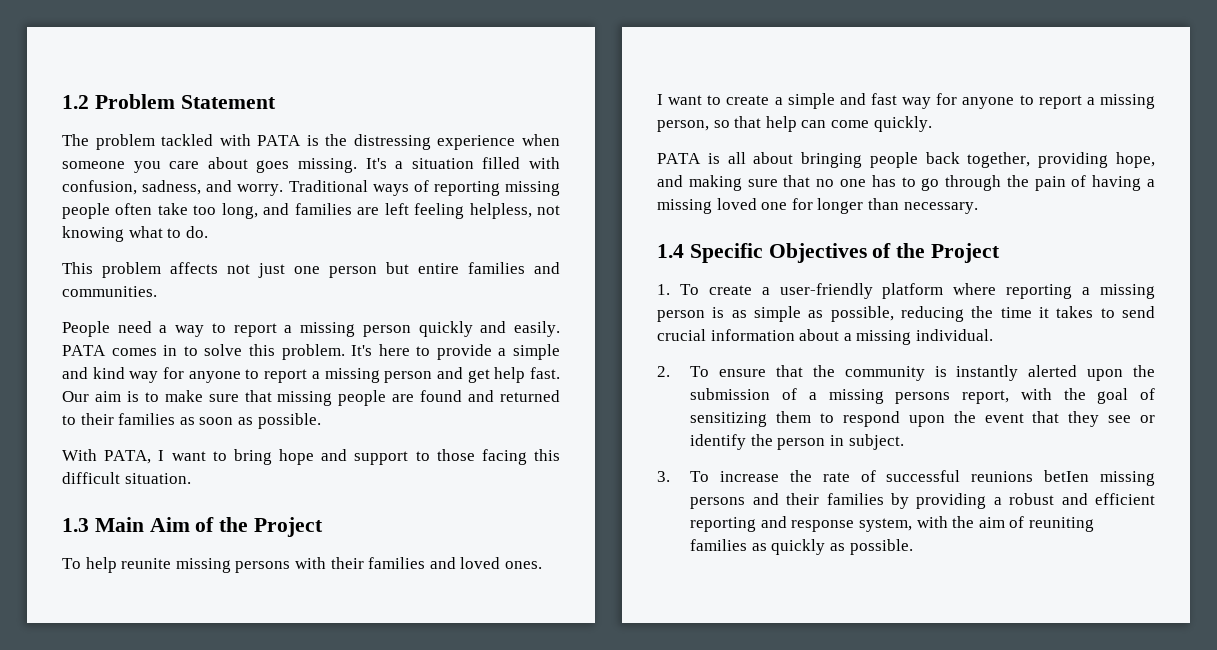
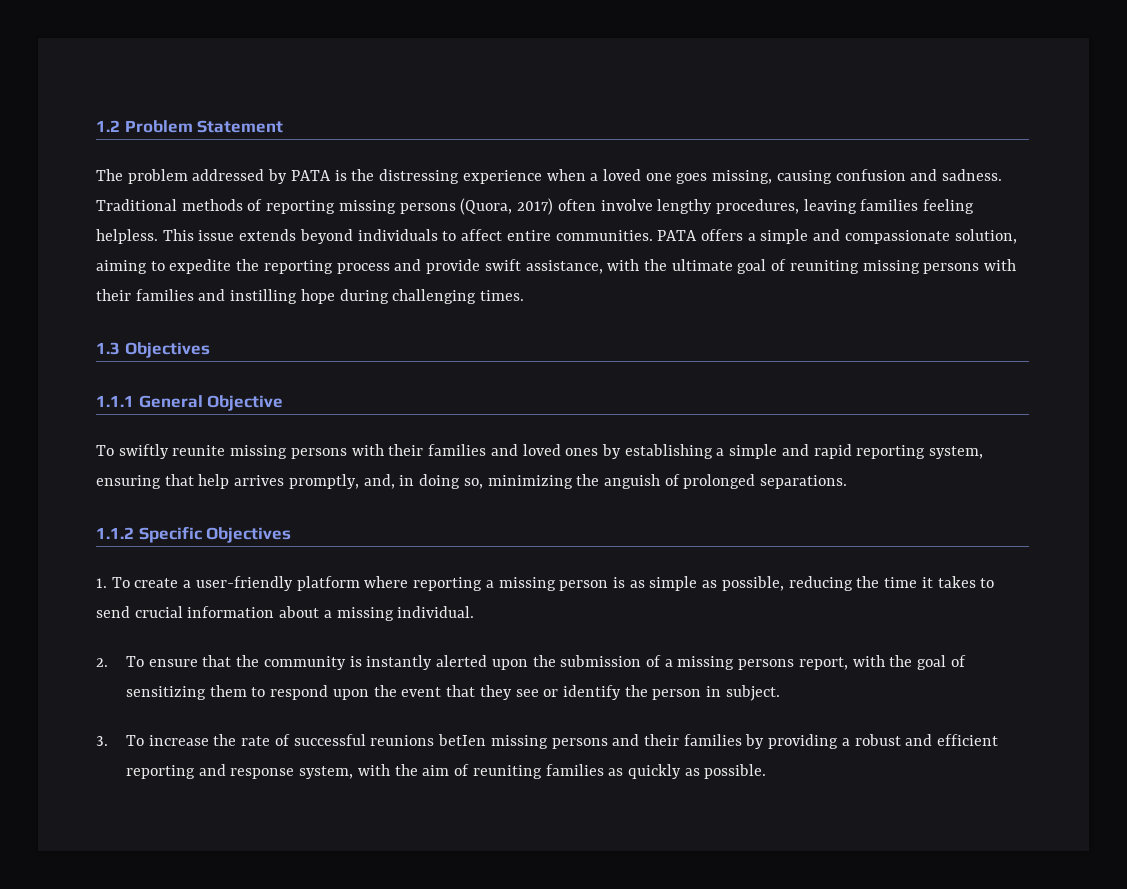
- The problem tackled with PATA is the distressing experience when someone you care about goes missing. It's a situation filled with confusion, sadness, and worry. Traditional ways of reporting missing people often take too long, and families are left feeling helpless, not knowing what to do.
- This problem affects not just one person but entire families and communities.
- People need a way to report a missing person quickly and easily. PATA comes in to solve this problem. It's here to provide a simple and kind way for anyone to report a missing person and get help fast. Our aim is to make sure that missing people are found and returned to their families as soon as possible.
- With PATA, I want to bring hope and support to those facing this difficult situation.
- 1.3 Main Aim of the Project
- To help reunite missing persons with their families and loved ones.
- I want to create a simple and fast way for anyone to report a missing person, so that help can come quickly.
- PATA is all about bringing people back together, providing hope, and making sure that no one has to go through the pain of having a missing loved one for longer than necessary.
- 1.4 Specific Objectives of the Project
+ The problem addressed by PATA is the distressing experience when a loved one goes missing, causing confusion and sadness. Traditional methods of reporting missing persons (Quora, 2017) often involve lengthy procedures, leaving families feeling helpless. This issue extends beyond individuals to affect entire communities. PATA offers a simple and compassionate solution, aiming to expedite the reporting process and provide swift assistance, with the ultimate goal of reuniting missing persons with their families and instilling hope during challenging times.
+ 1.3 Objectives
+ 1.1.1 General Objective
+ To swiftly reunite missing persons with their families and loved ones by establishing a simple and rapid reporting system, ensuring that help arrives promptly, and, in doing so, minimizing the anguish of prolonged separations.
+ 1.1.2 Specific Objectives

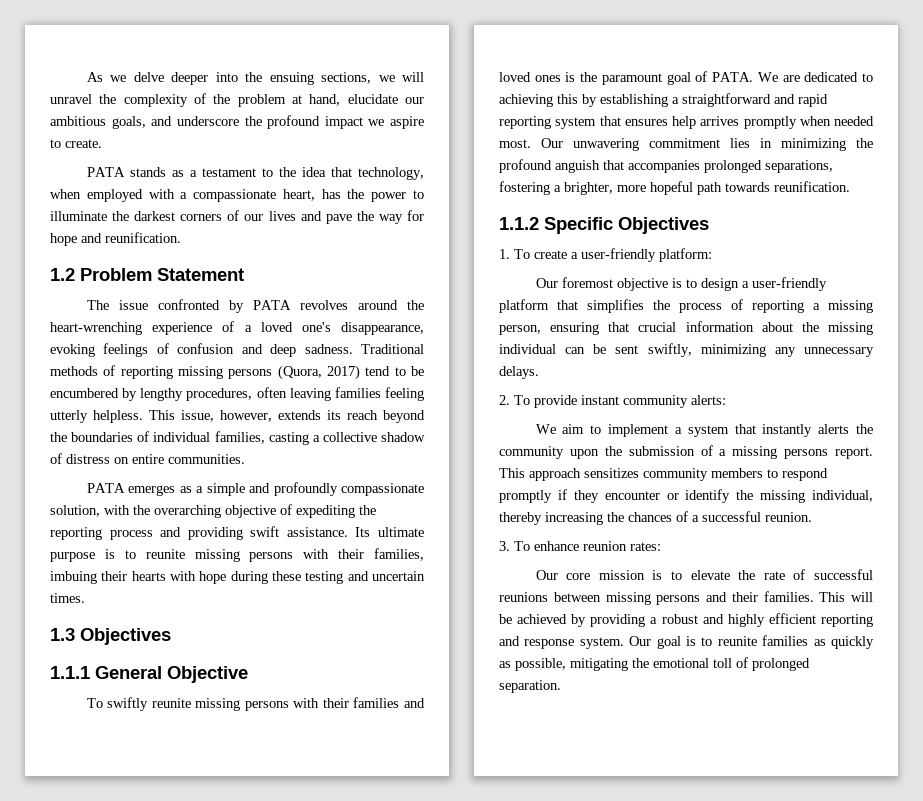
+ As we delve deeper into the ensuing sections, we will unravel the complexity of the problem at hand, elucidate our ambitious goals, and underscore the profound impact we aspire to create.
+ PATA stands as a testament to the idea that technology, when employed with a compassionate heart, has the power to illuminate the darkest corners of our lives and pave the way for hope and reunification.
  1.2 Problem Statement
- The problem addressed by PATA is the distressing experience when a loved one goes missing, causing confusion and sadness.
+ The issue confronted by PATA revolves around the heart-wrenching experience of a loved one's disappearance, evoking feelings of confusion and deep sadness.
- Traditional methods of reporting missing persons (Quora, 2017) often involve lengthy procedures, leaving families feeling helpless.
+ Traditional methods of reporting missing persons (Quora, 2017) tend to be encumbered by lengthy procedures, often leaving families feeling utterly helpless.
- This issue extends beyond individuals to affect entire communities. PATA offers a simple and compassionate solution, aiming to expedite the reporting process and provide swift assistance, with the ultimate goal of reuniting missing persons with their families and instilling hope during challenging times.
+ This issue, however, extends its reach beyond the boundaries of individual families, casting a collective shadow of distress on entire communities.
+ PATA emerges as a simple and profoundly compassionate solution, with the overarching objective of expediting the reporting process and providing swift assistance. Its ultimate purpose is to reunite missing persons with their families, imbuing their hearts with hope during these testing and uncertain times.
- To swiftly reunite missing persons with their families and loved ones by establishing a simple and rapid reporting system, ensuring that help arrives promptly, and, in doing so, minimizing the anguish of prolonged separations.
+ To swiftly reunite missing persons with their families and loved ones is the paramount goal of PATA. We are dedicated to achieving this by establishing a straightforward and rapid reporting system that ensures help arrives promptly when needed most. Our unwavering commitment lies in minimizing the profound anguish that accompanies prolonged separations, fostering a brighter, more hopeful path towards reunification.
- 1. To create a user-friendly platform where reporting a missing person is as simple as possible, reducing the time it takes to send crucial information about a missing individual.
- 2. To ensure that the community is instantly alerted upon the submission of a missing persons report, with the goal of sensitizing them to respond upon the event that they see or identify the person in subject.
- 3. To increase the rate of successful reunions betIen missing persons and their families by providing a robust and efficient reporting and response system, with the aim of reuniting families as quickly as possible.
+ 1. To create a user-friendly platform:
+ Our foremost objective is to design a user-friendly platform that simplifies the process of reporting a missing person, ensuring that crucial information about the missing individual can be sent swiftly, minimizing any unnecessary delays.
+ 2. To provide instant community alerts:
+ We aim to implement a system that instantly alerts the community upon the submission of a missing persons report. This approach sensitizes community members to respond promptly if they encounter or identify the missing individual, thereby increasing the chances of a successful reunion.
+ 3. To enhance reunion rates:
+ Our core mission is to elevate the rate of successful reunions between missing persons and their families. This will be achieved by providing a robust and highly efficient reporting and response system. Our goal is to reunite families as quickly as possible, mitigating the emotional toll of prolonged separation.

